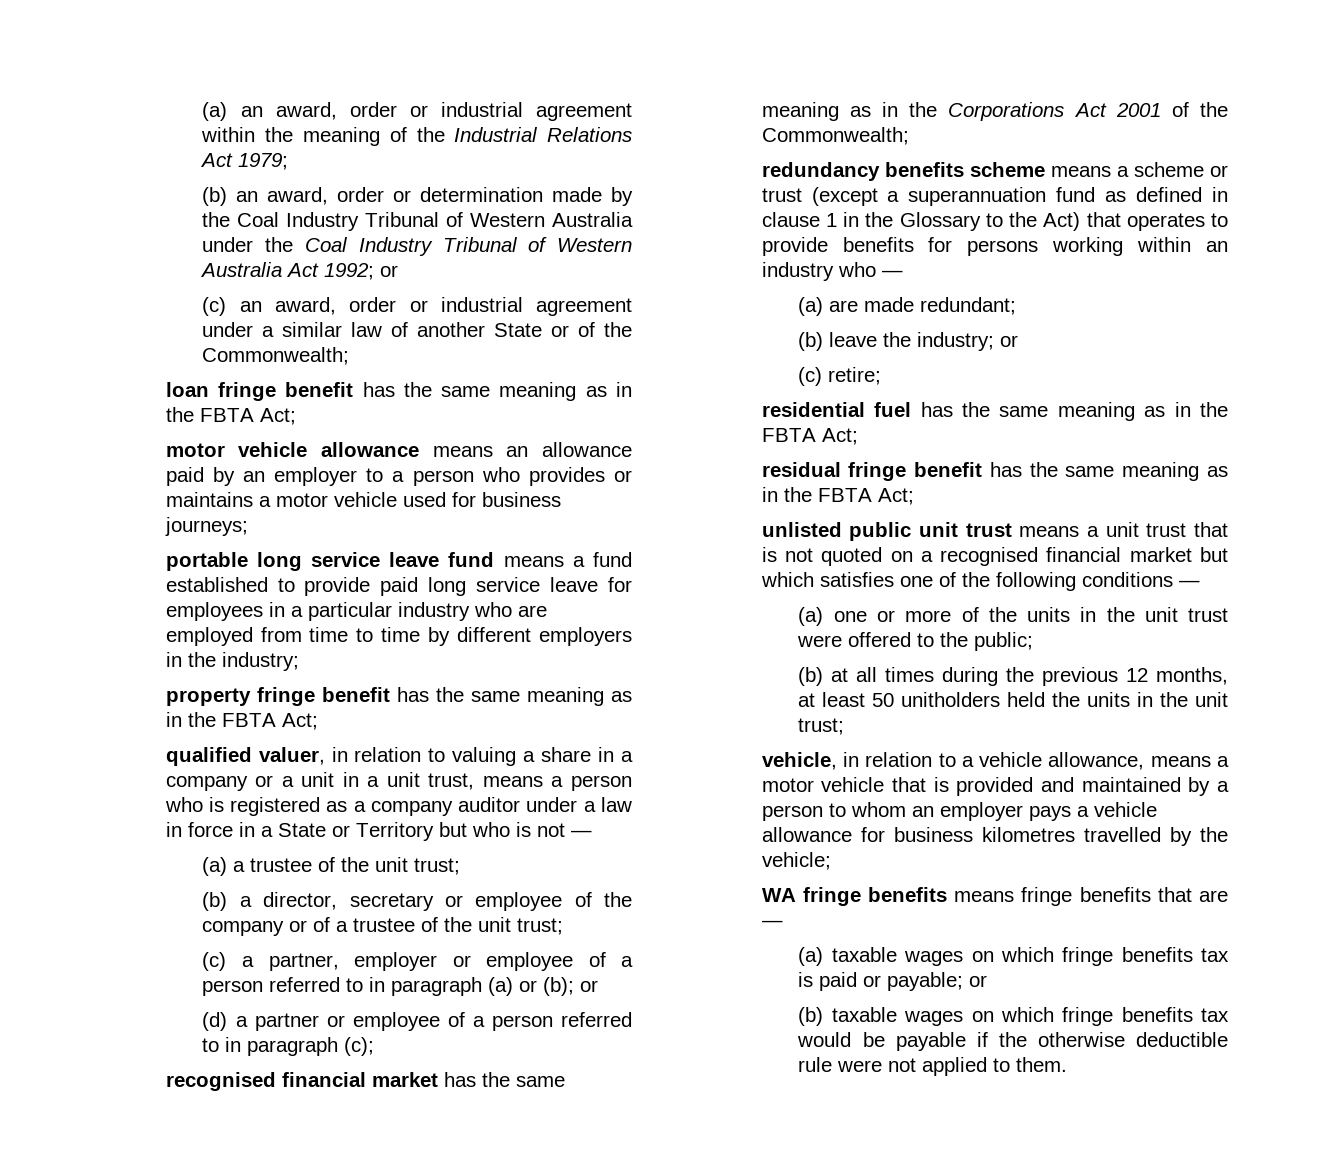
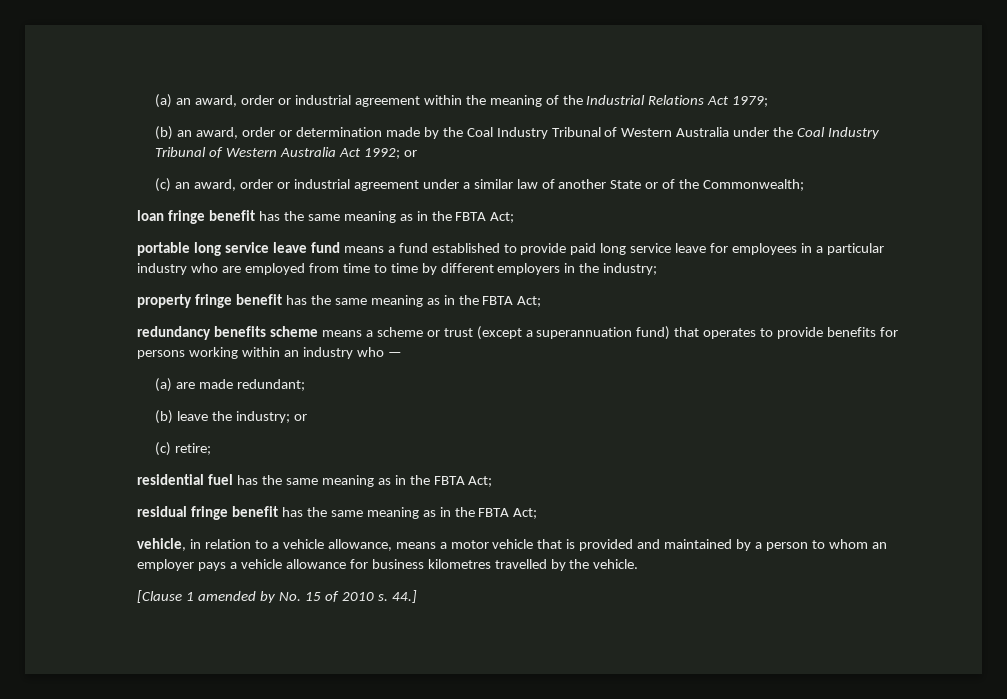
- motor vehicle allowance means an allowance paid by an employer to a person who provides or maintains a motor vehicle used for business journeys;
- qualified valuer, in relation to valuing a share in a company or a unit in a unit trust, means a person who is registered as a company auditor under a law in force in a State or Territory but who is not —
- (a) a trustee of the unit trust;
- (b) a director, secretary or employee of the company or of a trustee of the unit trust;
- (c) a partner, employer or employee of a person referred to in paragraph (a) or (b); or
- (d) a partner or employee of a person referred to in paragraph (c);
- recognised financial market has the same meaning as in the Corporations Act 2001 of the Commonwealth;
- redundancy benefits scheme means a scheme or trust (except a superannuation fund as defined in clause 1 in the Glossary to the Act) that operates to provide benefits for persons working within an industry who —
+ redundancy benefits scheme means a scheme or trust (except a superannuation fund) that operates to provide benefits for persons working within an industry who —
- unlisted public unit trust means a unit trust that is not quoted on a recognised financial market but which satisfies one of the following conditions —
- (a) one or more of the units in the unit trust were offered to the public;
- (b) at all times during the previous 12 months, at least 50 unitholders held the units in the unit trust;
- vehicle, in relation to a vehicle allowance, means a motor vehicle that is provided and maintained by a person to whom an employer pays a vehicle allowance for business kilometres travelled by the vehicle;
- WA fringe benefits means fringe benefits that are —
- (a) taxable wages on which fringe benefits tax is paid or payable; or
- (b) taxable wages on which fringe benefits tax would be payable if the otherwise deductible rule were not applied to them.
+ vehicle, in relation to a vehicle allowance, means a motor vehicle that is provided and maintained by a person to whom an employer pays a vehicle allowance for business kilometres travelled by the vehicle.
+ [Clause 1 amended by No. 15 of 2010 s. 44.]

